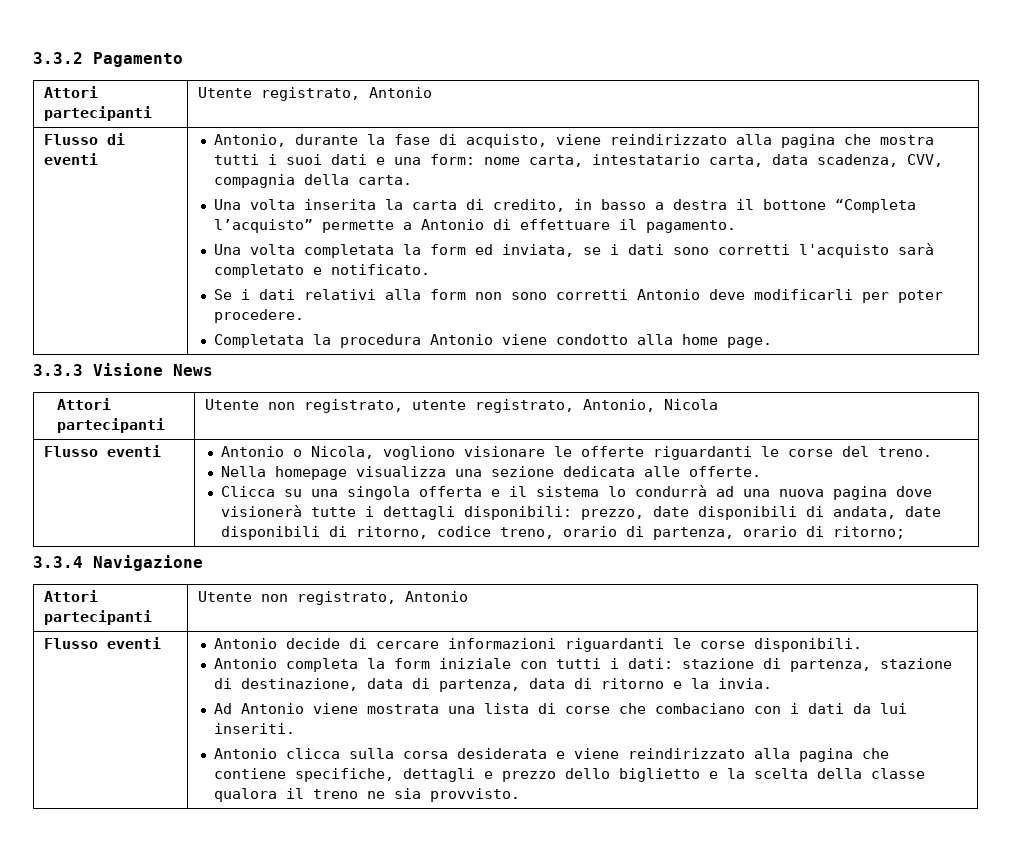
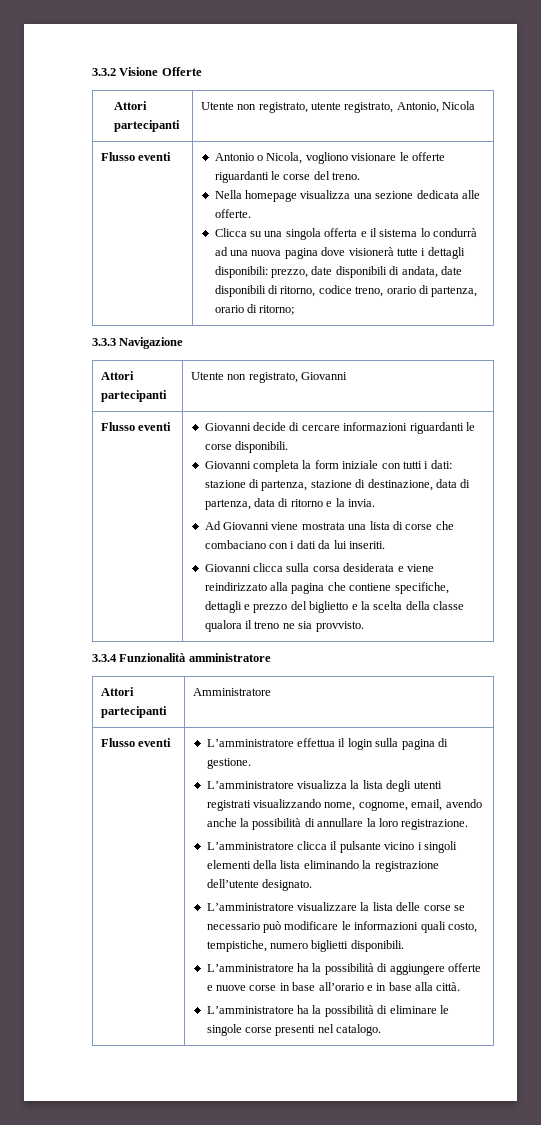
- 3.3.2 Pagamento
- Attori partecipanti | Utente registrato, Antonio
- Flusso di eventi | Antonio, durante la fase di acquisto, viene reindirizzato alla pagina che mostra tutti i suoi dati e una form: nome carta, intestatario carta, data scadenza, CVV, compagnia della carta.
- Una volta inserita la carta di credito, in basso a destra il bottone “Completa l’acquisto” permette a Antonio di effettuare il pagamento.
- Una volta completata la form ed inviata, se i dati sono corretti l'acquisto sarà completato e notificato.
- Se i dati relativi alla form non sono corretti Antonio deve modificarli per poter procedere.
- Completata la procedura Antonio viene condotto alla home page.
- 3.3.3 Visione News
+ 3.3.2 Visione Offerte
- 3.3.4 Navigazione
+ 3.3.3 Navigazione
- Attori partecipanti | Utente non registrato, Antonio
- Flusso eventi | Antonio decide di cercare informazioni riguardanti le corse disponibili.
+ Attori partecipanti | Utente non registrato, Giovanni
+ Flusso eventi | Giovanni decide di cercare informazioni riguardanti le corse disponibili.
- Antonio completa la form iniziale con tutti i dati: stazione di partenza, stazione di destinazione, data di partenza, data di ritorno e la invia.
+ Giovanni completa la form iniziale con tutti i dati: stazione di partenza, stazione di destinazione, data di partenza, data di ritorno e la invia.
- Ad Antonio viene mostrata una lista di corse che combaciano con i dati da lui inseriti.
+ Ad Giovanni viene mostrata una lista di corse che combaciano con i dati da lui inseriti.
- Antonio clicca sulla corsa desiderata e viene reindirizzato alla pagina che contiene specifiche, dettagli e prezzo dello biglietto e la scelta della classe qualora il treno ne sia provvisto.
+ Giovanni clicca sulla corsa desiderata e viene reindirizzato alla pagina che contiene specifiche, dettagli e prezzo del biglietto e la scelta della classe qualora il treno ne sia provvisto.
+ 3.3.4 Funzionalità amministratore
+ Attori partecipanti | Amministratore
+ Flusso eventi | L’amministratore effettua il login sulla pagina di gestione.
+ L’amministratore visualizza la lista degli utenti registrati visualizzando nome, cognome, email, avendo anche la possibilità di annullare la loro registrazione.
+ L’amministratore clicca il pulsante vicino i singoli elementi della lista eliminando la registrazione dell’utente designato.
+ L’amministratore visualizzare la lista delle corse se necessario può modificare le informazioni quali costo, tempistiche, numero biglietti disponibili.
+ L’amministratore ha la possibilità di aggiungere offerte e nuove corse in base all’orario e in base alla città.
+ L’amministratore ha la possibilità di eliminare le singole corse presenti nel catalogo.

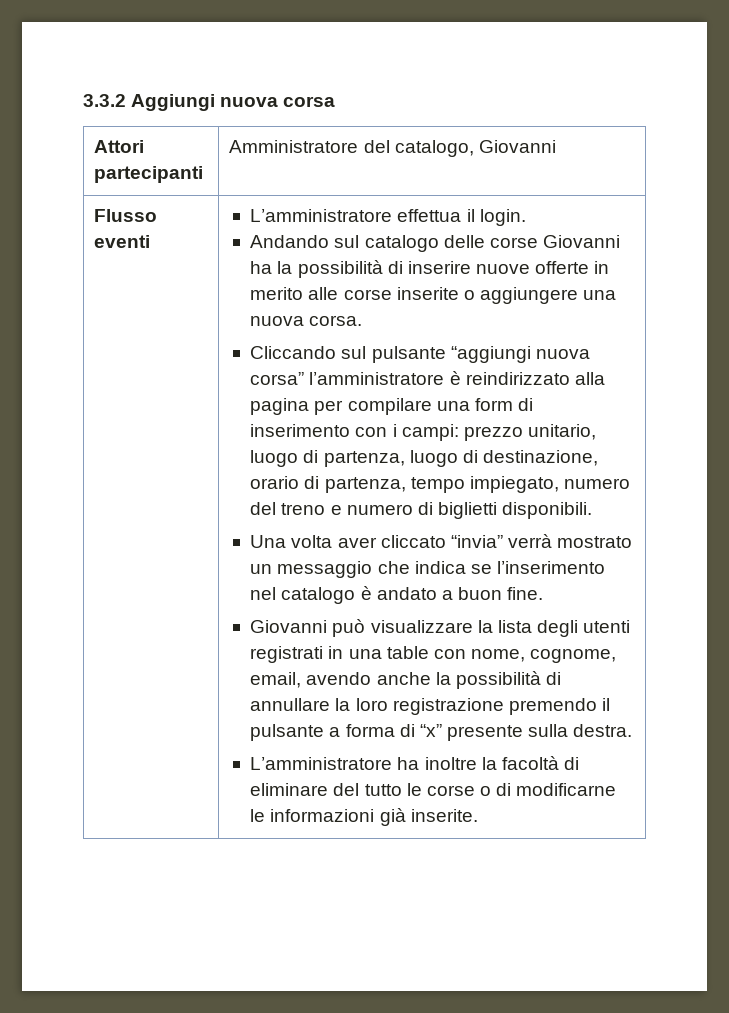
- 3.3.2 Visione Offerte
- Attori partecipanti | Utente non registrato, utente registrato, Antonio, Nicola
- Flusso eventi | Antonio o Nicola, vogliono visionare le offerte riguardanti le corse del treno.
- Nella homepage visualizza una sezione dedicata alle offerte.
- Clicca su una singola offerta e il sistema lo condurrà ad una nuova pagina dove visionerà tutte i dettagli disponibili: prezzo, date disponibili di andata, date disponibili di ritorno, codice treno, orario di partenza, orario di ritorno;
- 3.3.3 Navigazione
- Attori partecipanti | Utente non registrato, Giovanni
- Flusso eventi | Giovanni decide di cercare informazioni riguardanti le corse disponibili.
- Giovanni completa la form iniziale con tutti i dati: stazione di partenza, stazione di destinazione, data di partenza, data di ritorno e la invia.
- Ad Giovanni viene mostrata una lista di corse che combaciano con i dati da lui inseriti.
- Giovanni clicca sulla corsa desiderata e viene reindirizzato alla pagina che contiene specifiche, dettagli e prezzo del biglietto e la scelta della classe qualora il treno ne sia provvisto.
- 3.3.4 Funzionalità amministratore
+ 3.3.2 Aggiungi nuova corsa
- Attori partecipanti | Amministratore
+ Attori partecipanti | Amministratore del catalogo, Giovanni
- L’amministratore effettua il login sulla pagina di gestione.
- L’amministratore visualizza la lista degli utenti registrati visualizzando nome, cognome, email, avendo anche la possibilità di annullare la loro registrazione.
- L’amministratore clicca il pulsante vicino i singoli elementi della lista eliminando la registrazione dell’utente designato.
- L’amministratore visualizzare la lista delle corse se necessario può modificare le informazioni quali costo, tempistiche, numero biglietti disponibili.
- L’amministratore ha la possibilità di aggiungere offerte e nuove corse in base all’orario e in base alla città.
- L’amministratore ha la possibilità di eliminare le singole corse presenti nel catalogo.
+ L’amministratore effettua il login.
+ Andando sul catalogo delle corse Giovanni ha la possibilità di inserire nuove offerte in merito alle corse inserite o aggiungere una nuova corsa.
+ Cliccando sul pulsante “aggiungi nuova corsa” l’amministratore è reindirizzato alla pagina per compilare una form di inserimento con i campi: prezzo unitario, luogo di partenza, luogo di destinazione, orario di partenza, tempo impiegato, numero del treno e numero di biglietti disponibili.
+ Una volta aver cliccato “invia” verrà mostrato un messaggio che indica se l’inserimento nel catalogo è andato a buon fine.
+ Giovanni può visualizzare la lista degli utenti registrati in una table con nome, cognome, email, avendo anche la possibilità di annullare la loro registrazione premendo il pulsante a forma di “x” presente sulla destra.
+ L’amministratore ha inoltre la facoltà di eliminare del tutto le corse o di modificarne le informazioni già inserite.

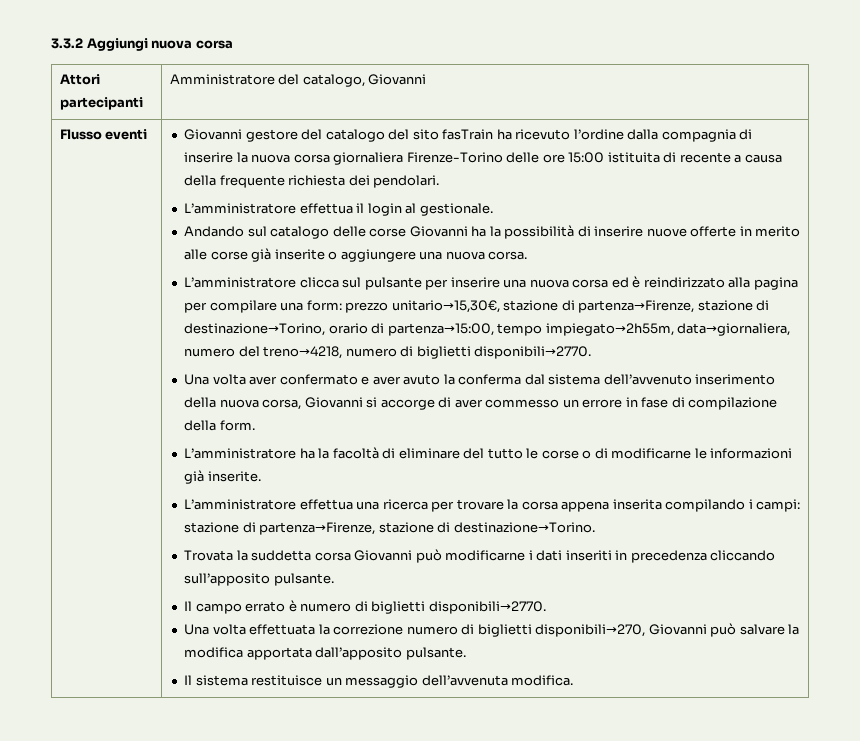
- L’amministratore effettua il login.
+ Giovanni gestore del catalogo del sito fasTrain ha ricevuto l’ordine dalla compagnia di inserire la nuova corsa giornaliera Firenze-Torino delle ore 15:00 istituita di recente a causa della frequente richiesta dei pendolari.
+ L’amministratore effettua il login al gestionale.
- Andando sul catalogo delle corse Giovanni ha la possibilità di inserire nuove offerte in merito alle corse inserite o aggiungere una nuova corsa.
+ Andando sul catalogo delle corse Giovanni ha la possibilità di inserire nuove offerte in merito alle corse già inserite o aggiungere una nuova corsa.
- Cliccando sul pulsante “aggiungi nuova corsa” l’amministratore è reindirizzato alla pagina per compilare una form di inserimento con i campi: prezzo unitario, luogo di partenza, luogo di destinazione, orario di partenza, tempo impiegato, numero del treno e numero di biglietti disponibili.
+ L’amministratore clicca sul pulsante per inserire una nuova corsa ed è reindirizzato alla pagina per compilare una form: prezzo unitario→15,30€, stazione di partenza→Firenze, stazione di destinazione→Torino, orario di partenza→15:00, tempo impiegato→2h55m, data→giornaliera, numero del treno→4218, numero di biglietti disponibili→2770.
- Una volta aver cliccato “invia” verrà mostrato un messaggio che indica se l’inserimento nel catalogo è andato a buon fine.
- Giovanni può visualizzare la lista degli utenti registrati in una table con nome, cognome, email, avendo anche la possibilità di annullare la loro registrazione premendo il pulsante a forma di “x” presente sulla destra.
+ Una volta aver confermato e aver avuto la conferma dal sistema dell’avvenuto inserimento della nuova corsa, Giovanni si accorge di aver commesso un errore in fase di compilazione della form.
- L’amministratore ha inoltre la facoltà di eliminare del tutto le corse o di modificarne le informazioni già inserite.
+ L’amministratore ha la facoltà di eliminare del tutto le corse o di modificarne le informazioni già inserite.
+ L’amministratore effettua una ricerca per trovare la corsa appena inserita compilando i campi: stazione di partenza→Firenze, stazione di destinazione→Torino.
+ Trovata la suddetta corsa Giovanni può modificarne i dati inseriti in precedenza cliccando sull’apposito pulsante.
+ Il campo errato è numero di biglietti disponibili→2770.
+ Una volta effettuata la correzione numero di biglietti disponibili→270, Giovanni può salvare la modifica apportata dall’apposito pulsante.
+ Il sistema restituisce un messaggio dell’avvenuta modifica.

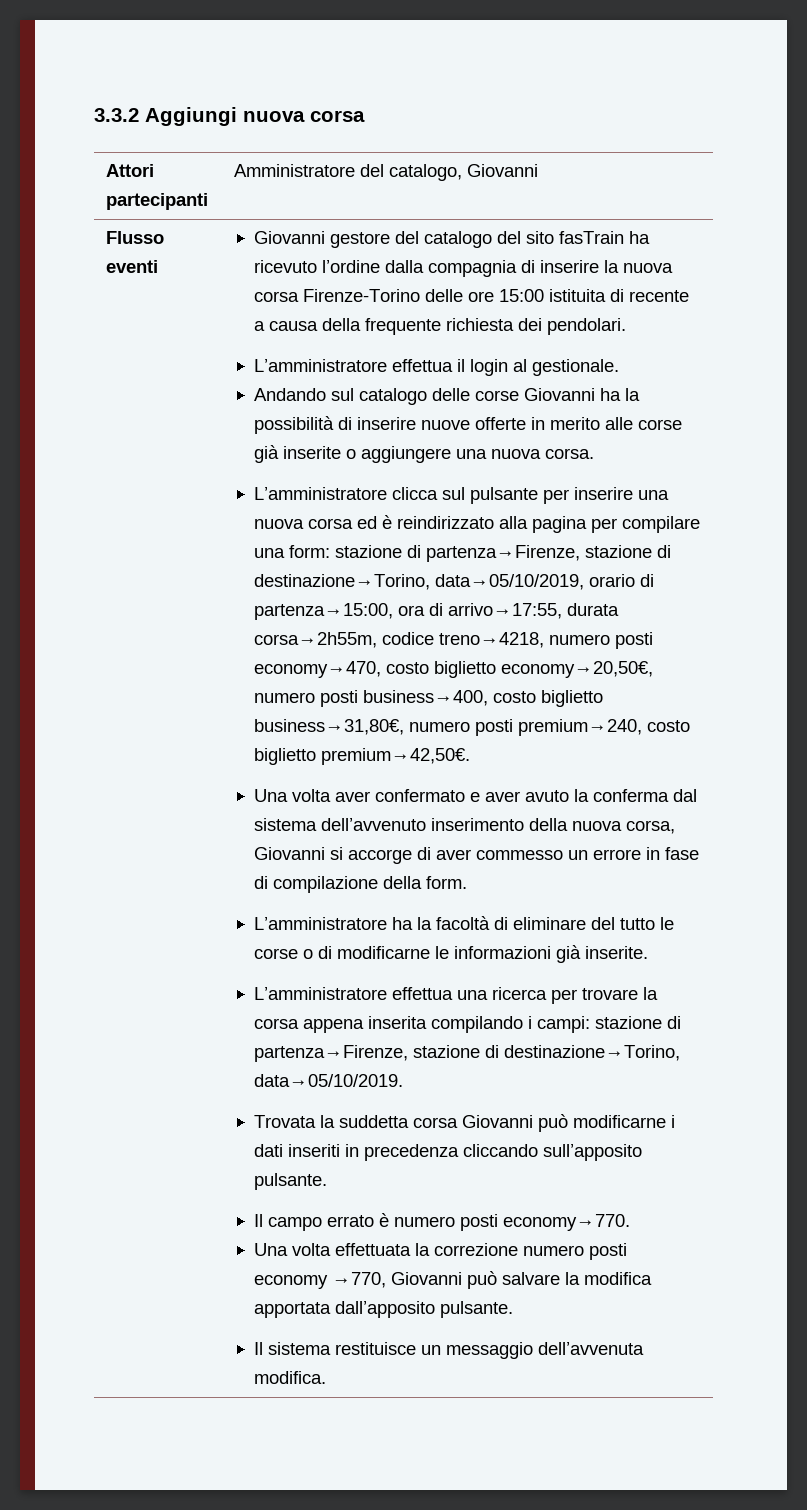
- Giovanni gestore del catalogo del sito fasTrain ha ricevuto l’ordine dalla compagnia di inserire la nuova corsa giornaliera Firenze-Torino delle ore 15:00 istituita di recente a causa della frequente richiesta dei pendolari.
+ Giovanni gestore del catalogo del sito fasTrain ha ricevuto l’ordine dalla compagnia di inserire la nuova corsa Firenze-Torino delle ore 15:00 istituita di recente a causa della frequente richiesta dei pendolari.
- L’amministratore clicca sul pulsante per inserire una nuova corsa ed è reindirizzato alla pagina per compilare una form: prezzo unitario→15,30€, stazione di partenza→Firenze, stazione di destinazione→Torino, orario di partenza→15:00, tempo impiegato→2h55m, data→giornaliera, numero del treno→4218, numero di biglietti disponibili→2770.
+ L’amministratore clicca sul pulsante per inserire una nuova corsa ed è reindirizzato alla pagina per compilare una form: stazione di partenza→Firenze, stazione di destinazione→Torino, data→05/10/2019, orario di partenza→15:00, ora di arrivo→17:55, durata corsa→2h55m, codice treno→4218, numero posti economy→470, costo biglietto economy→20,50€, numero posti business→400, costo biglietto business→31,80€, numero posti premium→240, costo biglietto premium→42,50€.
- L’amministratore effettua una ricerca per trovare la corsa appena inserita compilando i campi: stazione di partenza→Firenze, stazione di destinazione→Torino.
+ L’amministratore effettua una ricerca per trovare la corsa appena inserita compilando i campi: stazione di partenza→Firenze, stazione di destinazione→Torino, data→05/10/2019.
- Il campo errato è numero di biglietti disponibili→2770.
+ Il campo errato è numero posti economy→770.
- Una volta effettuata la correzione numero di biglietti disponibili→270, Giovanni può salvare la modifica apportata dall’apposito pulsante.
+ Una volta effettuata la correzione numero posti economy →770, Giovanni può salvare la modifica apportata dall’apposito pulsante.

